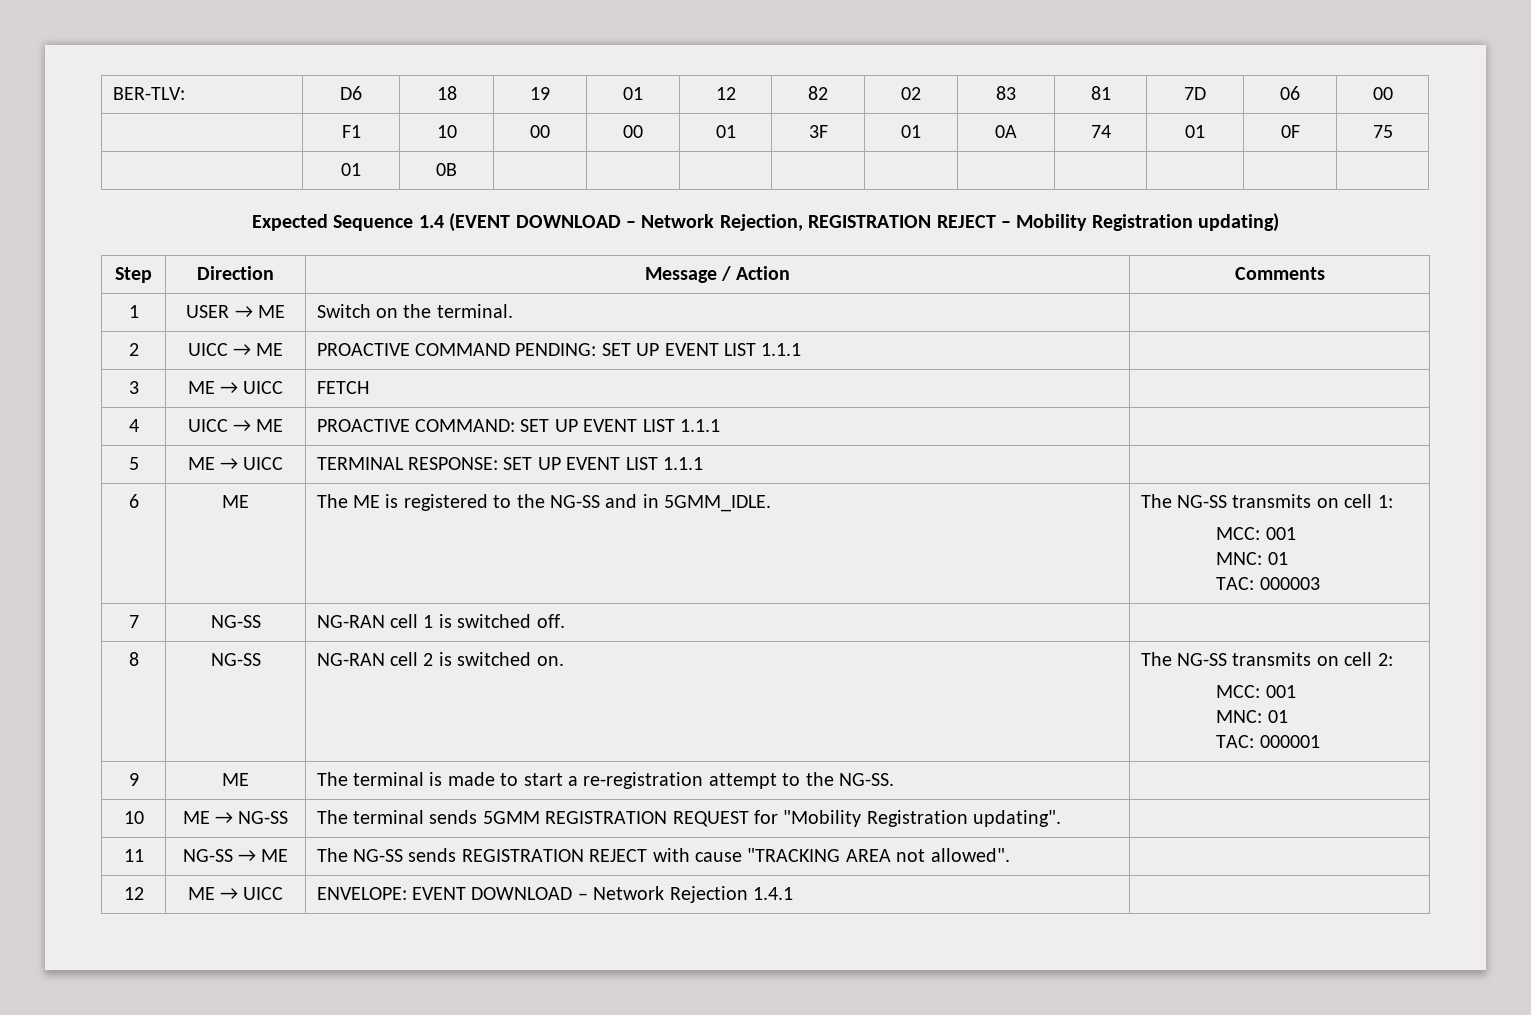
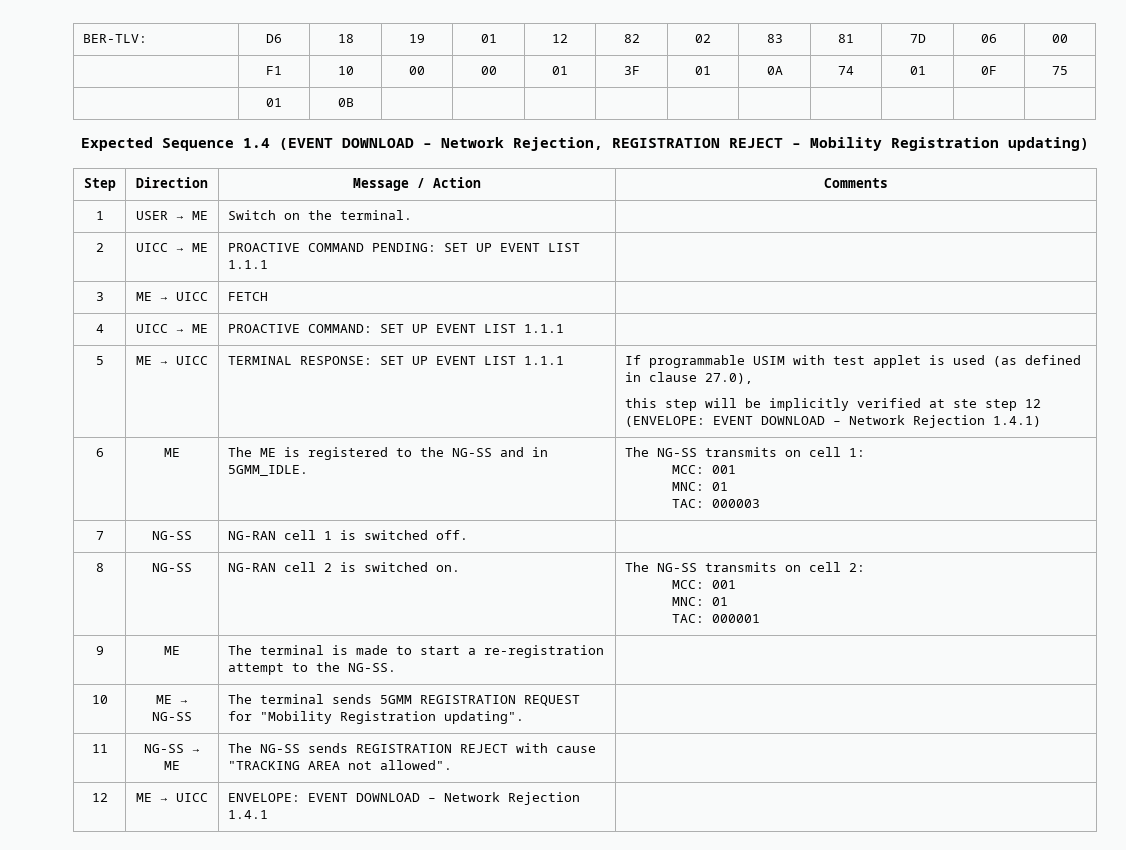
+ If programmable USIM with test applet is used (as defined in clause 27.0),
+ this step will be implicitly verified at ste step 12 (ENVELOPE: EVENT DOWNLOAD – Network Rejection 1.4.1)

